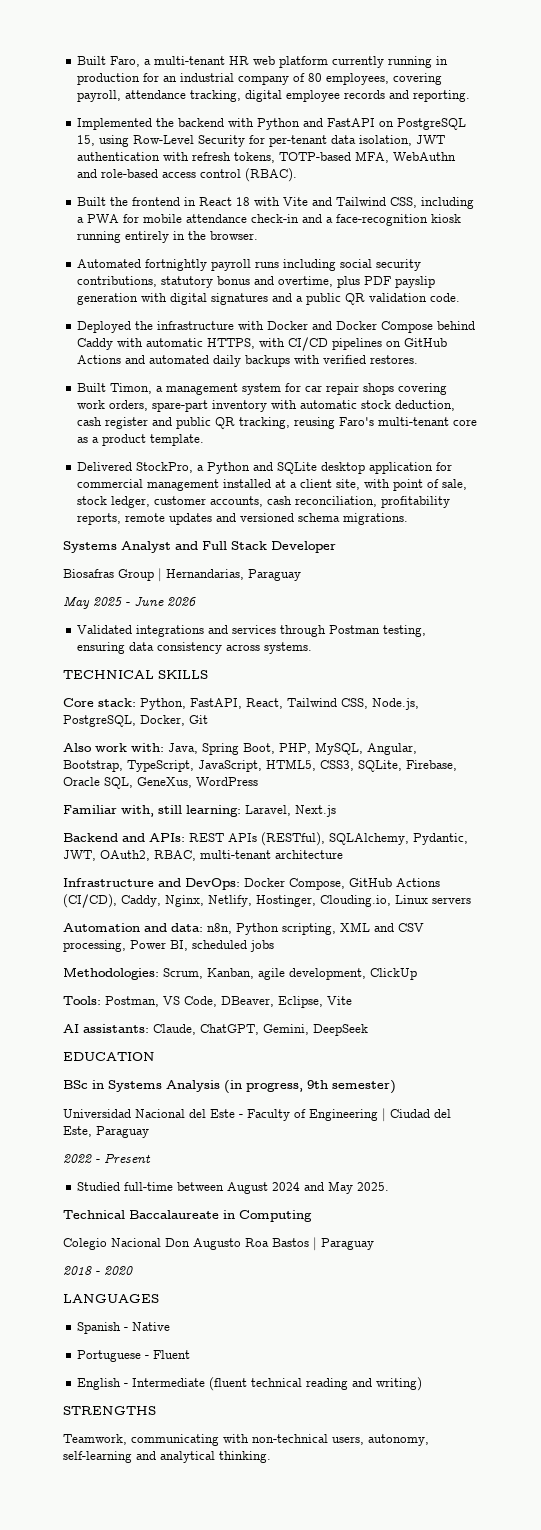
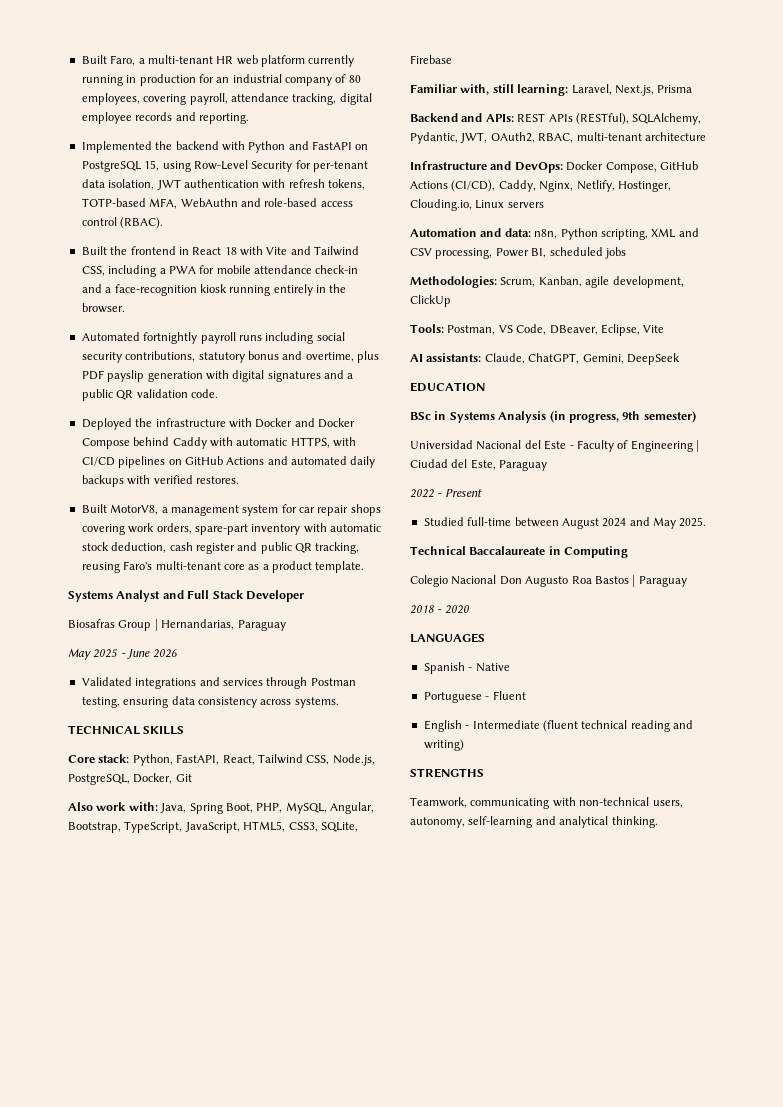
- Built Timon, a management system for car repair shops covering work orders, spare-part inventory with automatic stock deduction, cash register and public QR tracking, reusing Faro's multi-tenant core as a product template.
+ Built MotorV8, a management system for car repair shops covering work orders, spare-part inventory with automatic stock deduction, cash register and public QR tracking, reusing Faro's multi-tenant core as a product template.
- Delivered StockPro, a Python and SQLite desktop application for commercial management installed at a client site, with point of sale, stock ledger, customer accounts, cash reconciliation, profitability reports, remote updates and versioned schema migrations.
- Also work with: Java, Spring Boot, PHP, MySQL, Angular, Bootstrap, TypeScript, JavaScript, HTML5, CSS3, SQLite, Firebase, Oracle SQL, GeneXus, WordPress
+ Also work with: Java, Spring Boot, PHP, MySQL, Angular, Bootstrap, TypeScript, JavaScript, HTML5, CSS3, SQLite, Firebase
- Familiar with, still learning: Laravel, Next.js
+ Familiar with, still learning: Laravel, Next.js, Prisma

